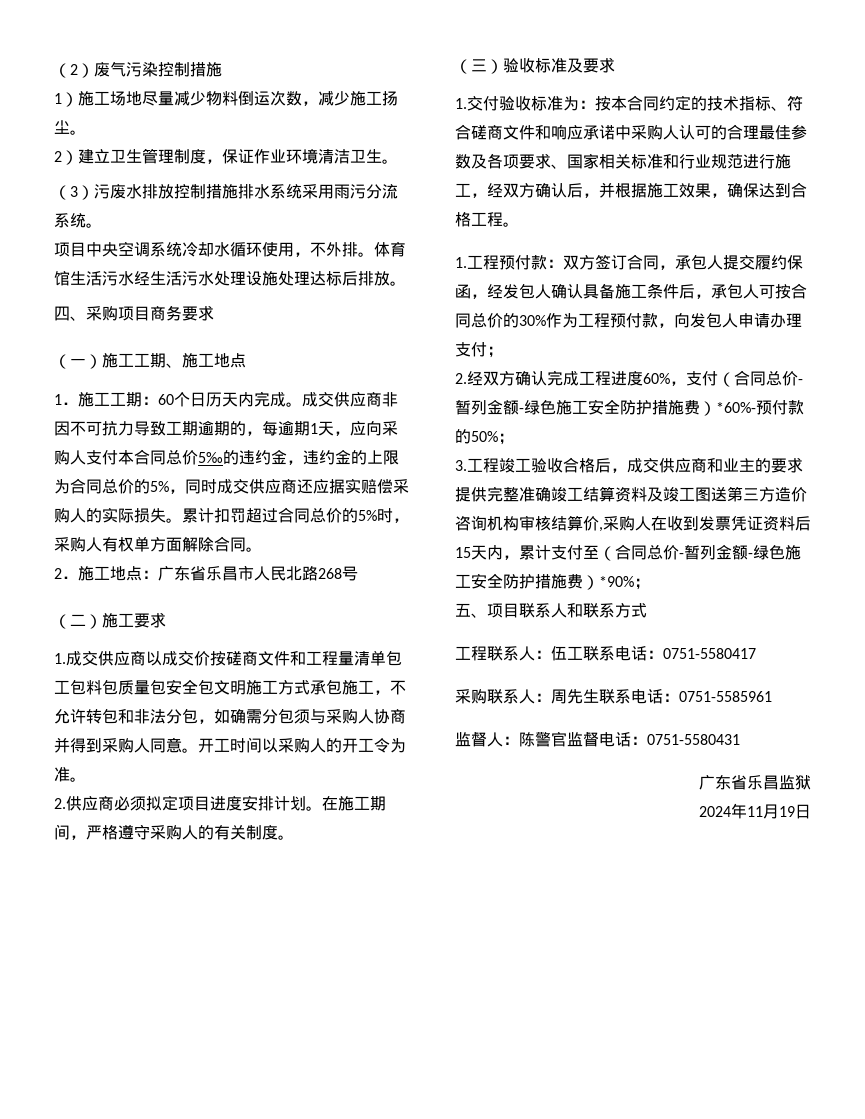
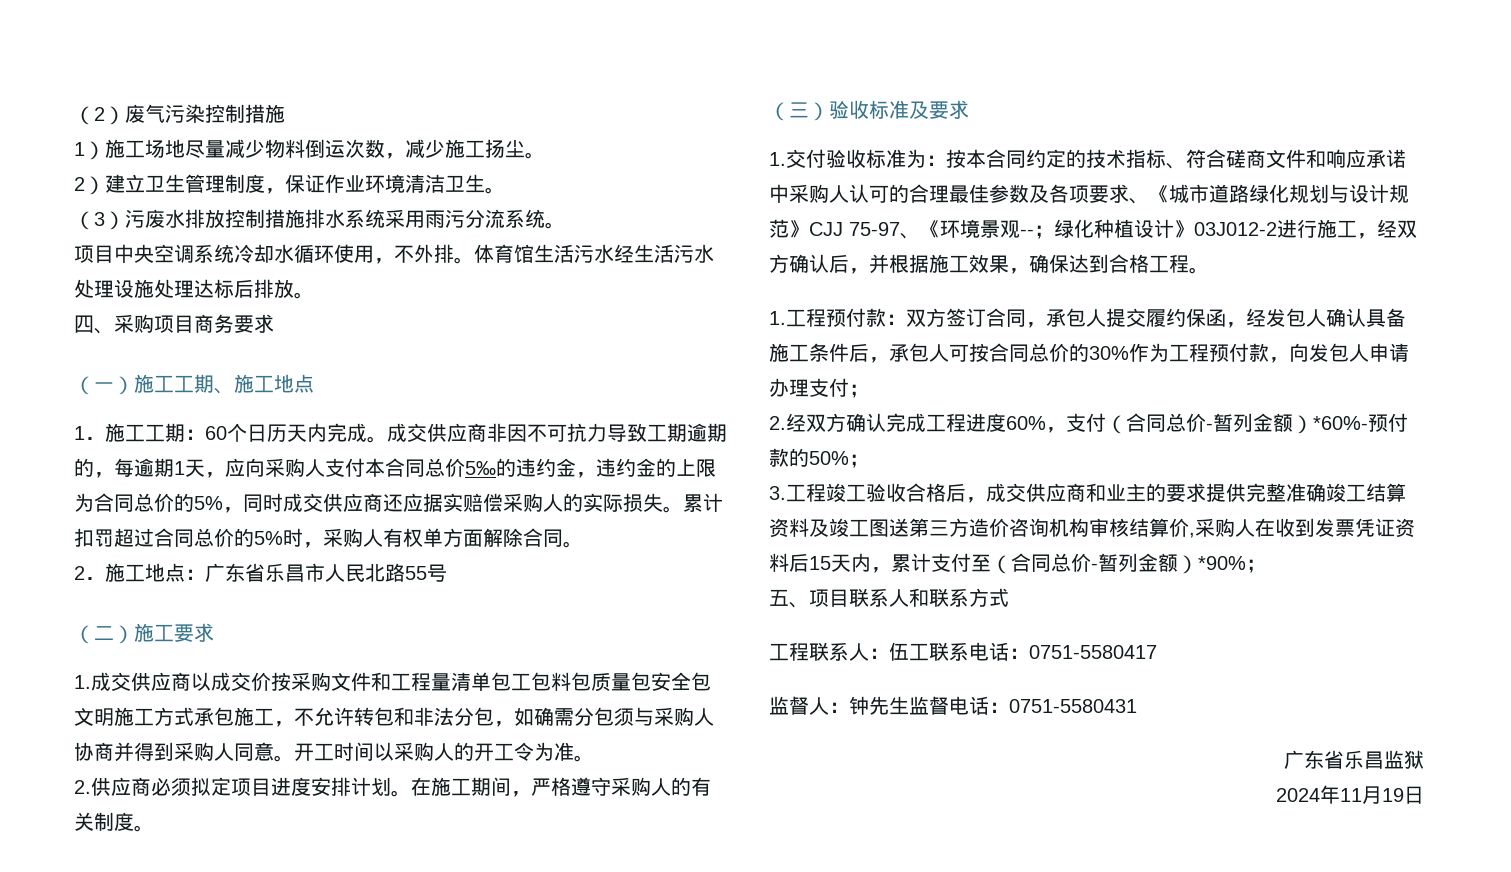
- 2．施工地点：广东省乐昌市人民北路268号
+ 2．施工地点：广东省乐昌市人民北路55号
- 1.成交供应商以成交价按磋商文件和工程量清单包工包料包质量包安全包文明施工方式承包施工，不允许转包和非法分包，如确需分包须与采购人协商并得到采购人同意。
+ 1.成交供应商以成交价按采购文件和工程量清单包工包料包质量包安全包文明施工方式承包施工，不允许转包和非法分包，如确需分包须与采购人协商并得到采购人同意。
- 1.交付验收标准为：按本合同约定的技术指标、符合磋商文件和响应承诺中采购人认可的合理最佳参数及各项要求、国家相关标准和行业规范进行施工，经双方确认后，并根据施工效果，确保达到合格工程。
+ 1.交付验收标准为：按本合同约定的技术指标、符合磋商文件和响应承诺中采购人认可的合理最佳参数及各项要求、《城市道路绿化规划与设计规范》CJJ 75-97、《环境景观--；绿化种植设计》03J012-2进行施工，经双方确认后，并根据施工效果，确保达到合格工程。
- 2.经双方确认完成工程进度60%，支付（合同总价-暂列金额-绿色施工安全防护措施费）*60%-预付款的50%；
+ 2.经双方确认完成工程进度60%，支付（合同总价-暂列金额）*60%-预付款的50%；
- 3.工程竣工验收合格后，成交供应商和业主的要求提供完整准确竣工结算资料及竣工图送第三方造价咨询机构审核结算价,采购人在收到发票凭证资料后15天内，累计支付至（合同总价-暂列金额-绿色施工安全防护措施费）*90%；
+ 3.工程竣工验收合格后，成交供应商和业主的要求提供完整准确竣工结算资料及竣工图送第三方造价咨询机构审核结算价,采购人在收到发票凭证资料后15天内，累计支付至（合同总价-暂列金额）*90%；
- 采购联系人：周先生联系电话：0751-5585961
- 监督人：陈警官监督电话：0751-5580431
+ 监督人：钟先生监督电话：0751-5580431

